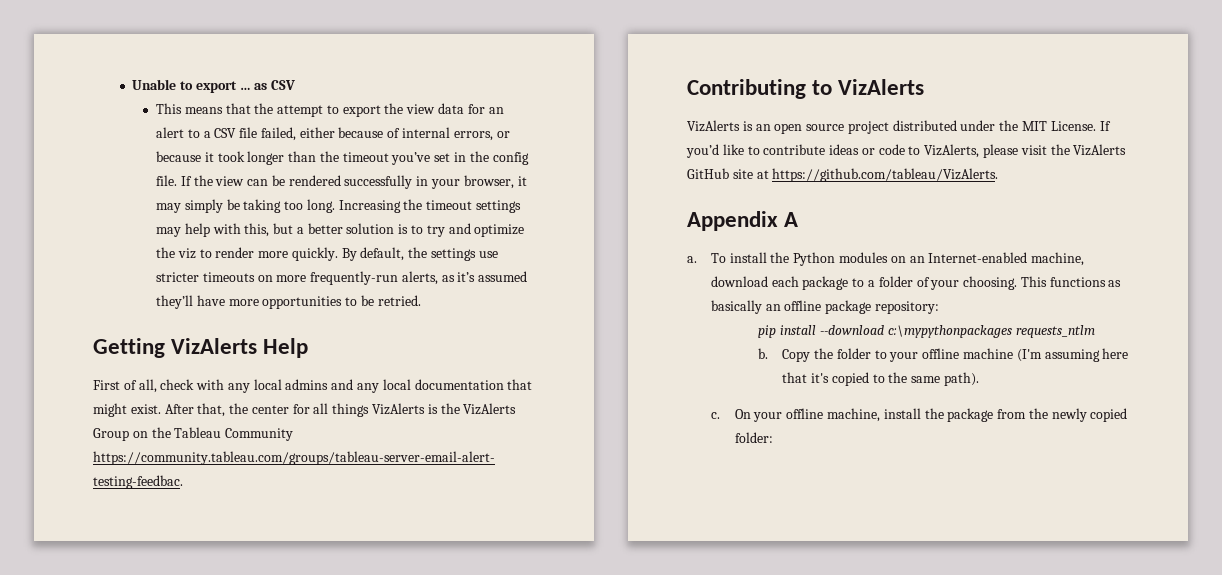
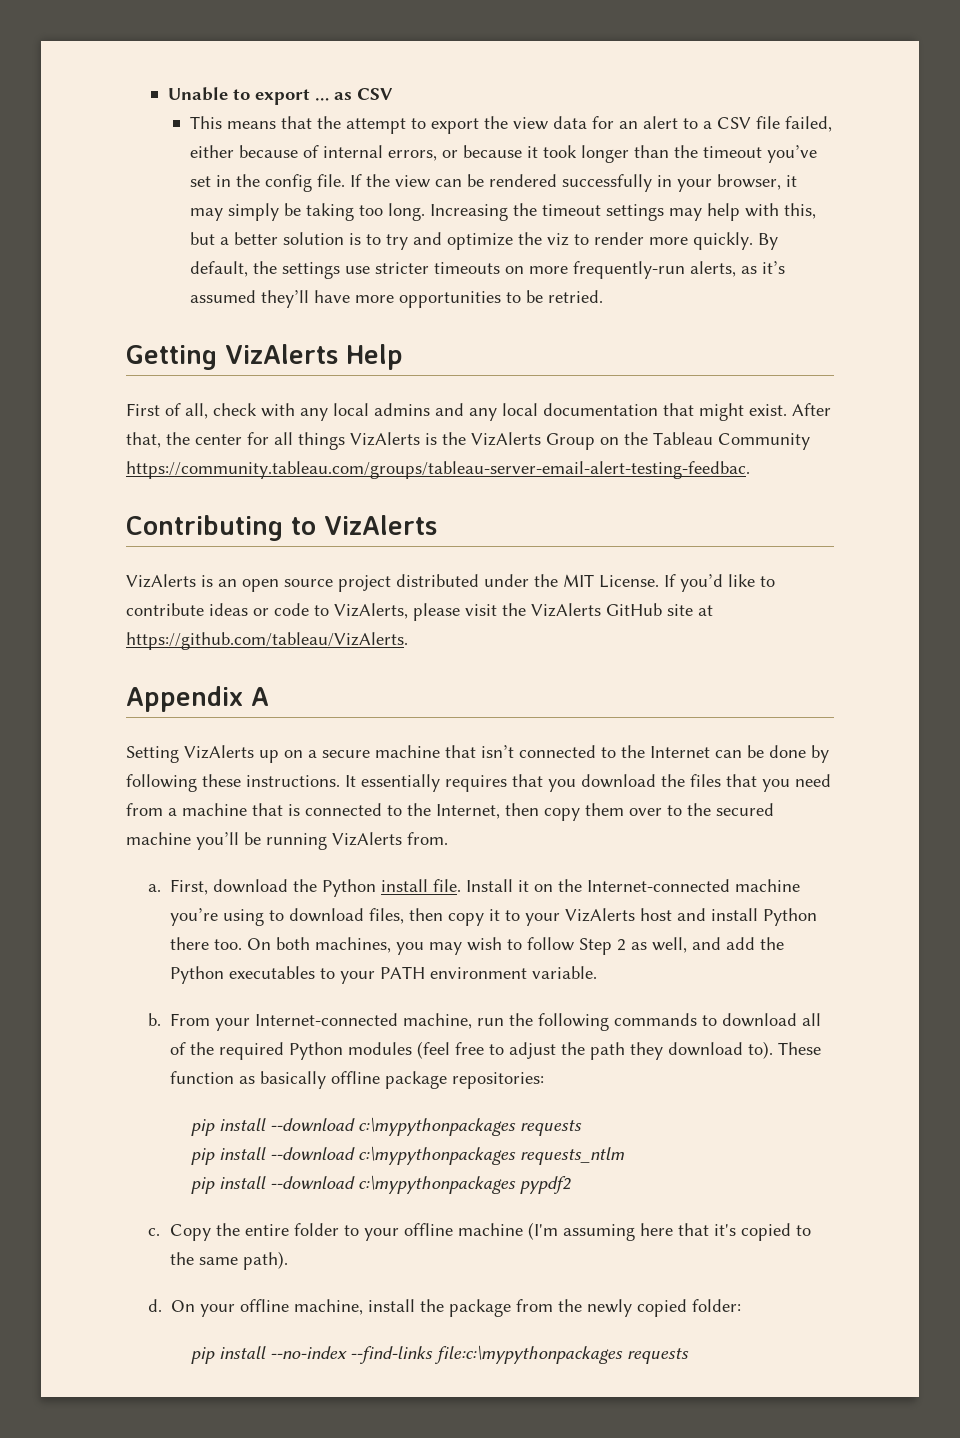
- a. To install the Python modules on an Internet-enabled machine, download each package to a folder of your choosing. This functions as basically an offline package repository:
+ Setting VizAlerts up on a secure machine that isn’t connected to the Internet can be done by following these instructions. It essentially requires that you download the files that you need from a machine that is connected to the Internet, then copy them over to the secured machine you’ll be running VizAlerts from.
+ a. First, download the Python install file. Install it on the Internet-connected machine you’re using to download files, then copy it to your VizAlerts host and install Python there too. On both machines, you may wish to follow Step 2 as well, and add the Python executables to your PATH environment variable.
+ b. From your Internet-connected machine, run the following commands to download all of the required Python modules (feel free to adjust the path they download to). These function as basically offline package repositories:
+ pip install --download c:\mypythonpackages requests
- b.
+ pip install --download c:\mypythonpackages pypdf2
+ c.
- Copy the folder to your offline machine (I'm assuming here that it's copied to the same path).
+ Copy the entire folder to your offline machine (I'm assuming here that it's copied to the same path).
- c.
+ d.
+ pip install --no-index --find-links file:c:\mypythonpackages requests

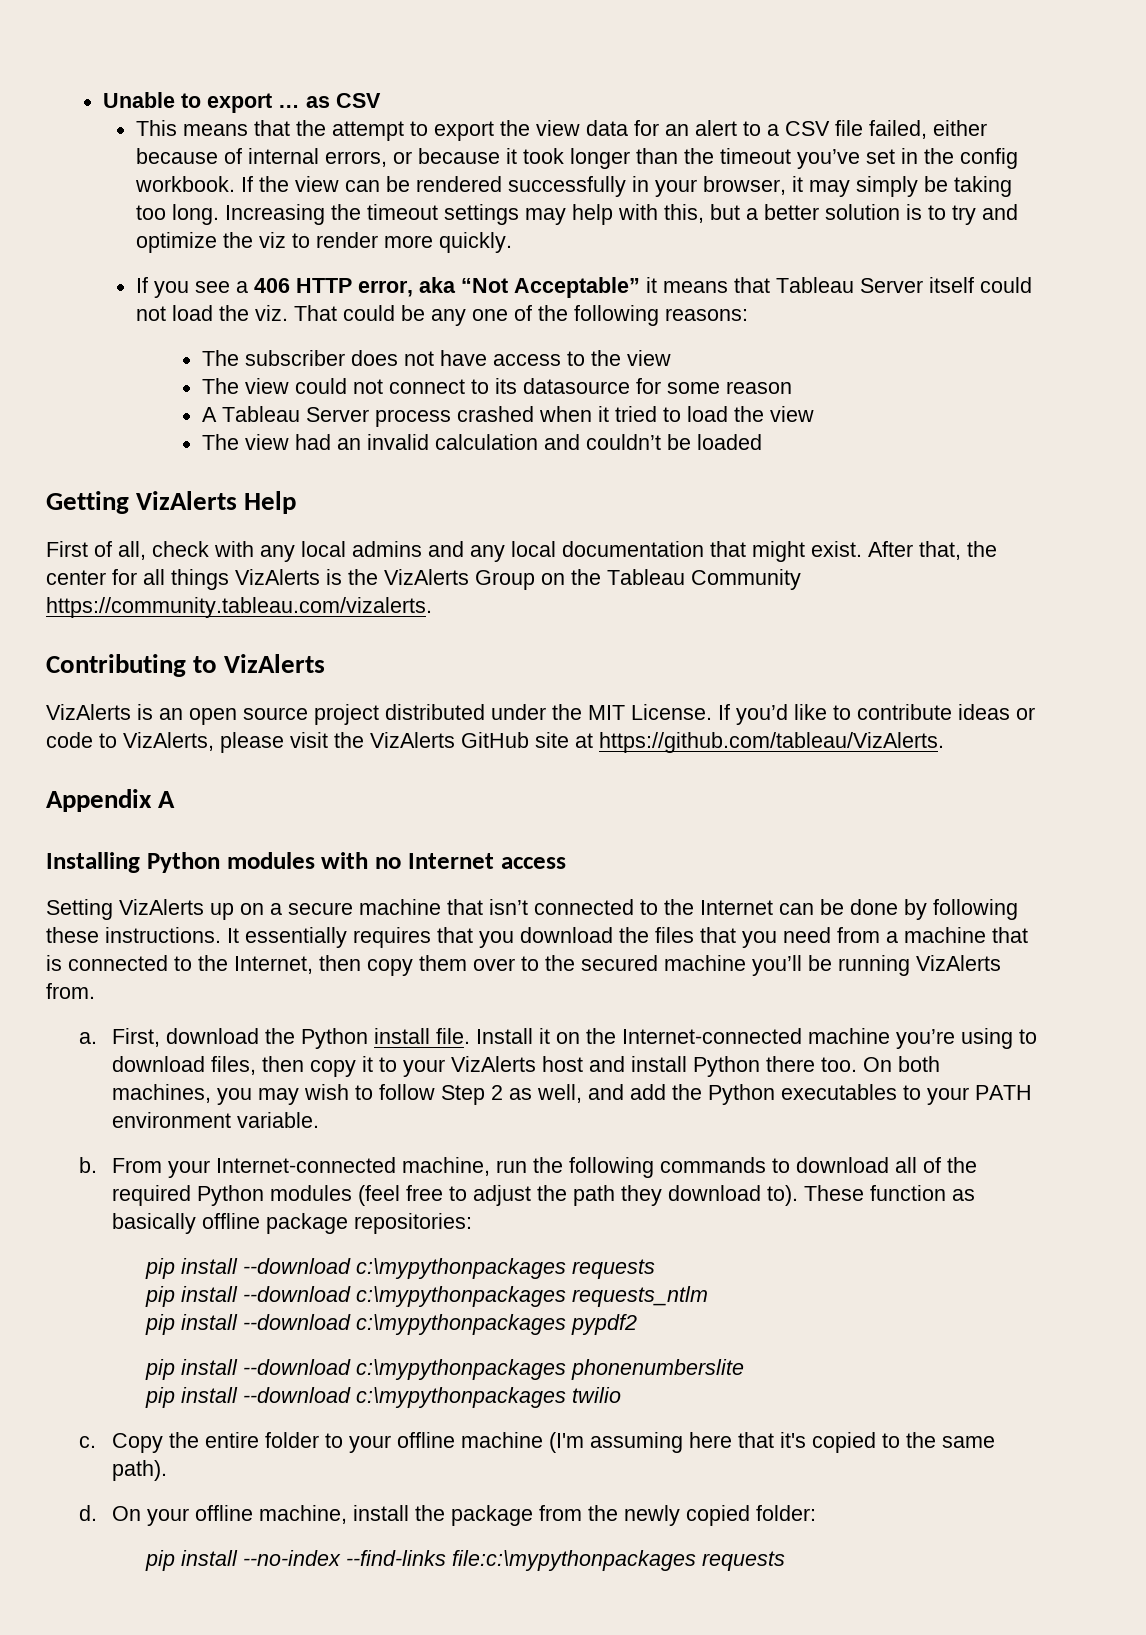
- This means that the attempt to export the view data for an alert to a CSV file failed, either because of internal errors, or because it took longer than the timeout you’ve set in the config file.
+ This means that the attempt to export the view data for an alert to a CSV file failed, either because of internal errors, or because it took longer than the timeout you’ve set in the config workbook.
- Increasing the timeout settings may help with this, but a better solution is to try and optimize the viz to render more quickly. By default, the settings use stricter timeouts on more frequently-run alerts, as it’s assumed they’ll have more opportunities to be retried.
+ Increasing the timeout settings may help with this, but a better solution is to try and optimize the viz to render more quickly.
+ If you see a 406 HTTP error, aka “Not Acceptable” it means that Tableau Server itself could not load the viz. That could be any one of the following reasons:
+ The subscriber does not have access to the view
+ The view could not connect to its datasource for some reason
+ A Tableau Server process crashed when it tried to load the view
+ The view had an invalid calculation and couldn’t be loaded
- After that, the center for all things VizAlerts is the VizAlerts Group on the Tableau Community https://community.tableau.com/groups/tableau-server-email-alert-testing-feedbac.
+ After that, the center for all things VizAlerts is the VizAlerts Group on the Tableau Community https://community.tableau.com/vizalerts.
+ Installing Python modules with no Internet access
+ pip install --download c:\mypythonpackages phonenumberslite
+ pip install --download c:\mypythonpackages twilio

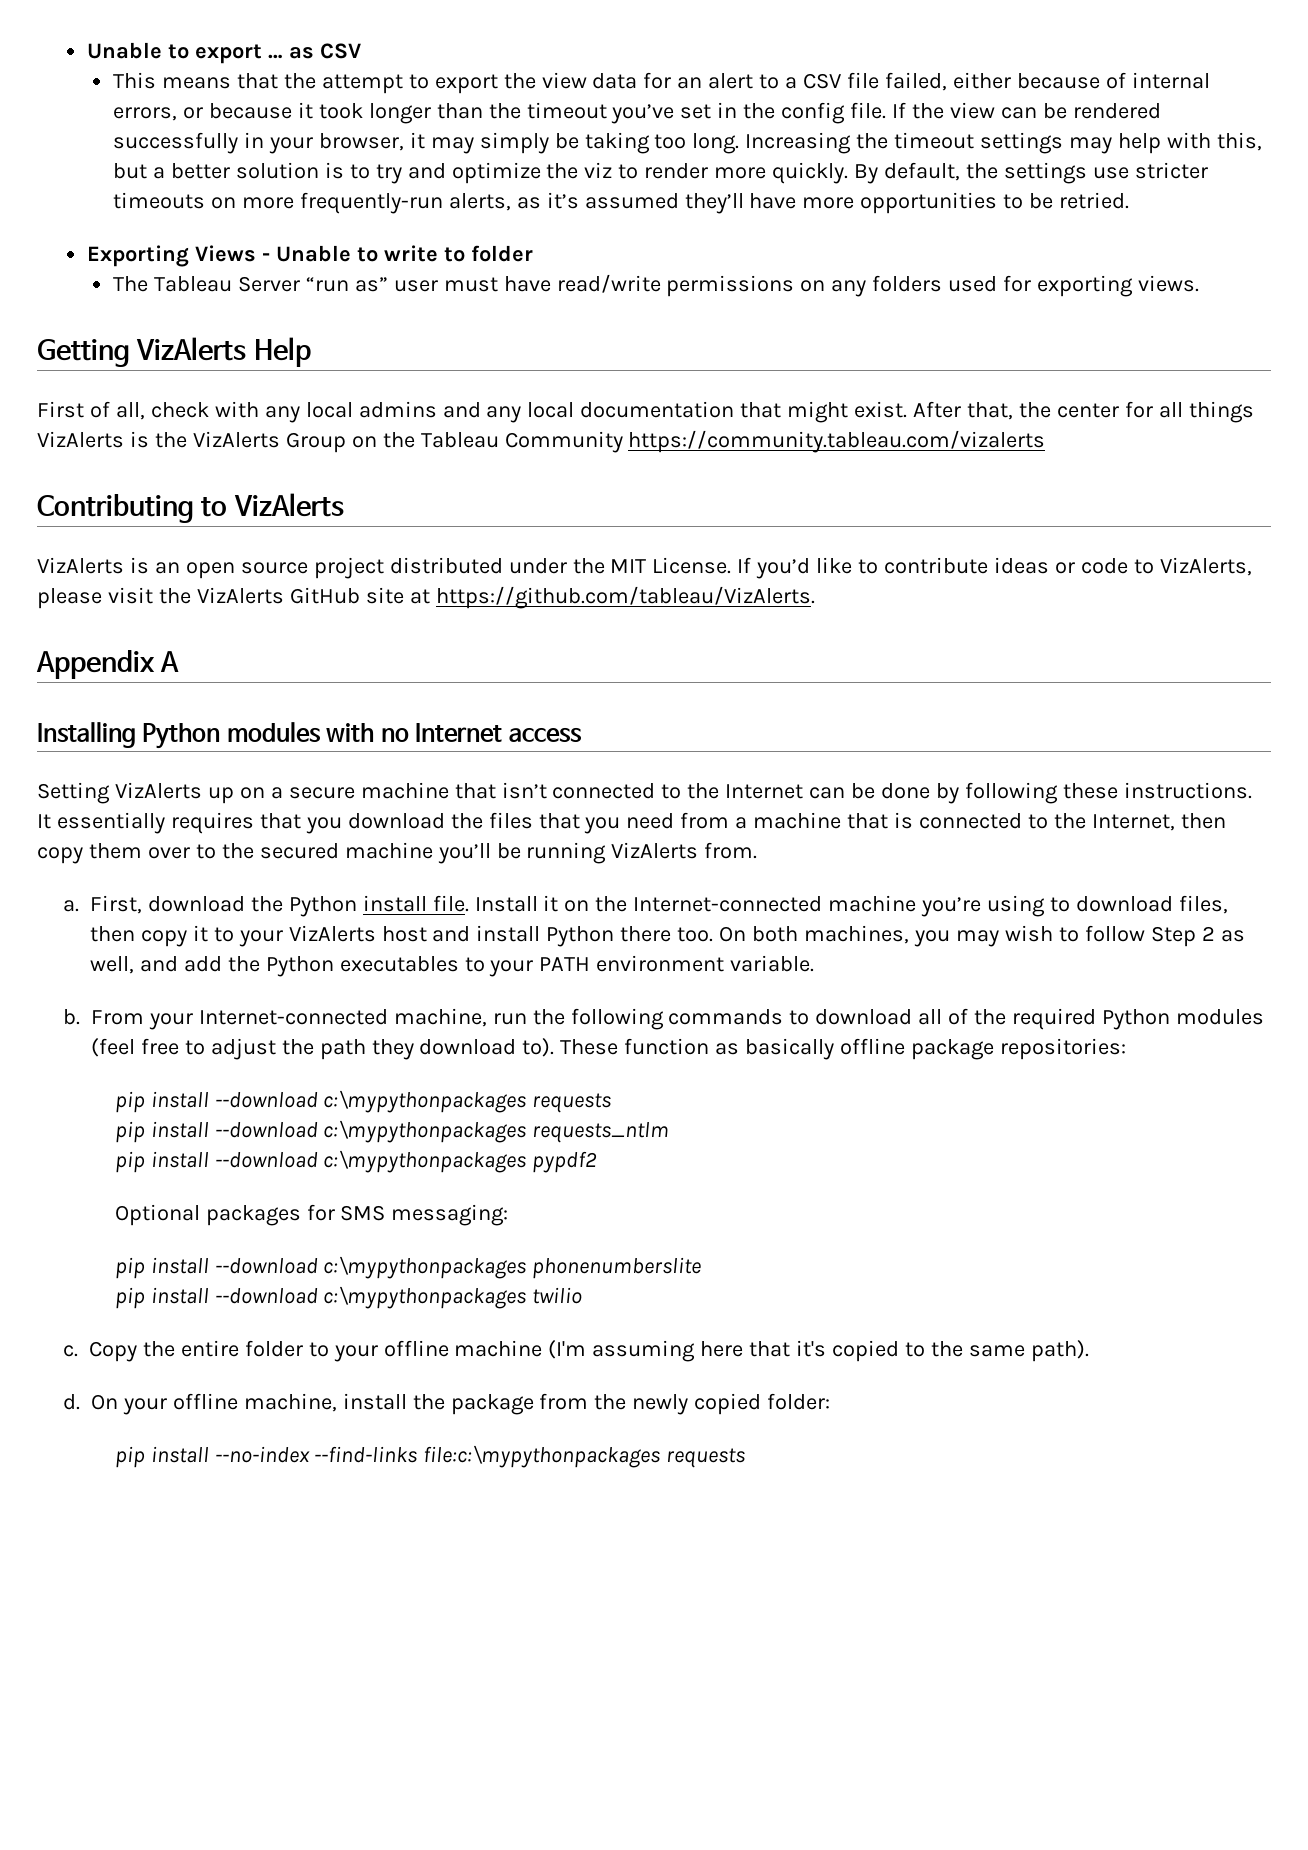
- This means that the attempt to export the view data for an alert to a CSV file failed, either because of internal errors, or because it took longer than the timeout you’ve set in the config workbook.
+ This means that the attempt to export the view data for an alert to a CSV file failed, either because of internal errors, or because it took longer than the timeout you’ve set in the config file.
- Increasing the timeout settings may help with this, but a better solution is to try and optimize the viz to render more quickly.
- If you see a 406 HTTP error, aka “Not Acceptable” it means that Tableau Server itself could not load the viz. That could be any one of the following reasons:
- The subscriber does not have access to the view
- The view could not connect to its datasource for some reason
- A Tableau Server process crashed when it tried to load the view
- The view had an invalid calculation and couldn’t be loaded
+ Increasing the timeout settings may help with this, but a better solution is to try and optimize the viz to render more quickly. By default, the settings use stricter timeouts on more frequently-run alerts, as it’s assumed they’ll have more opportunities to be retried.
+ Exporting Views - Unable to write to folder
+ The Tableau Server “run as” user must have read/write permissions on any folders used for exporting views.
- After that, the center for all things VizAlerts is the VizAlerts Group on the Tableau Community https://community.tableau.com/vizalerts.
+ After that, the center for all things VizAlerts is the VizAlerts Group on the Tableau Community https://community.tableau.com/vizalerts
+ Optional packages for SMS messaging:

